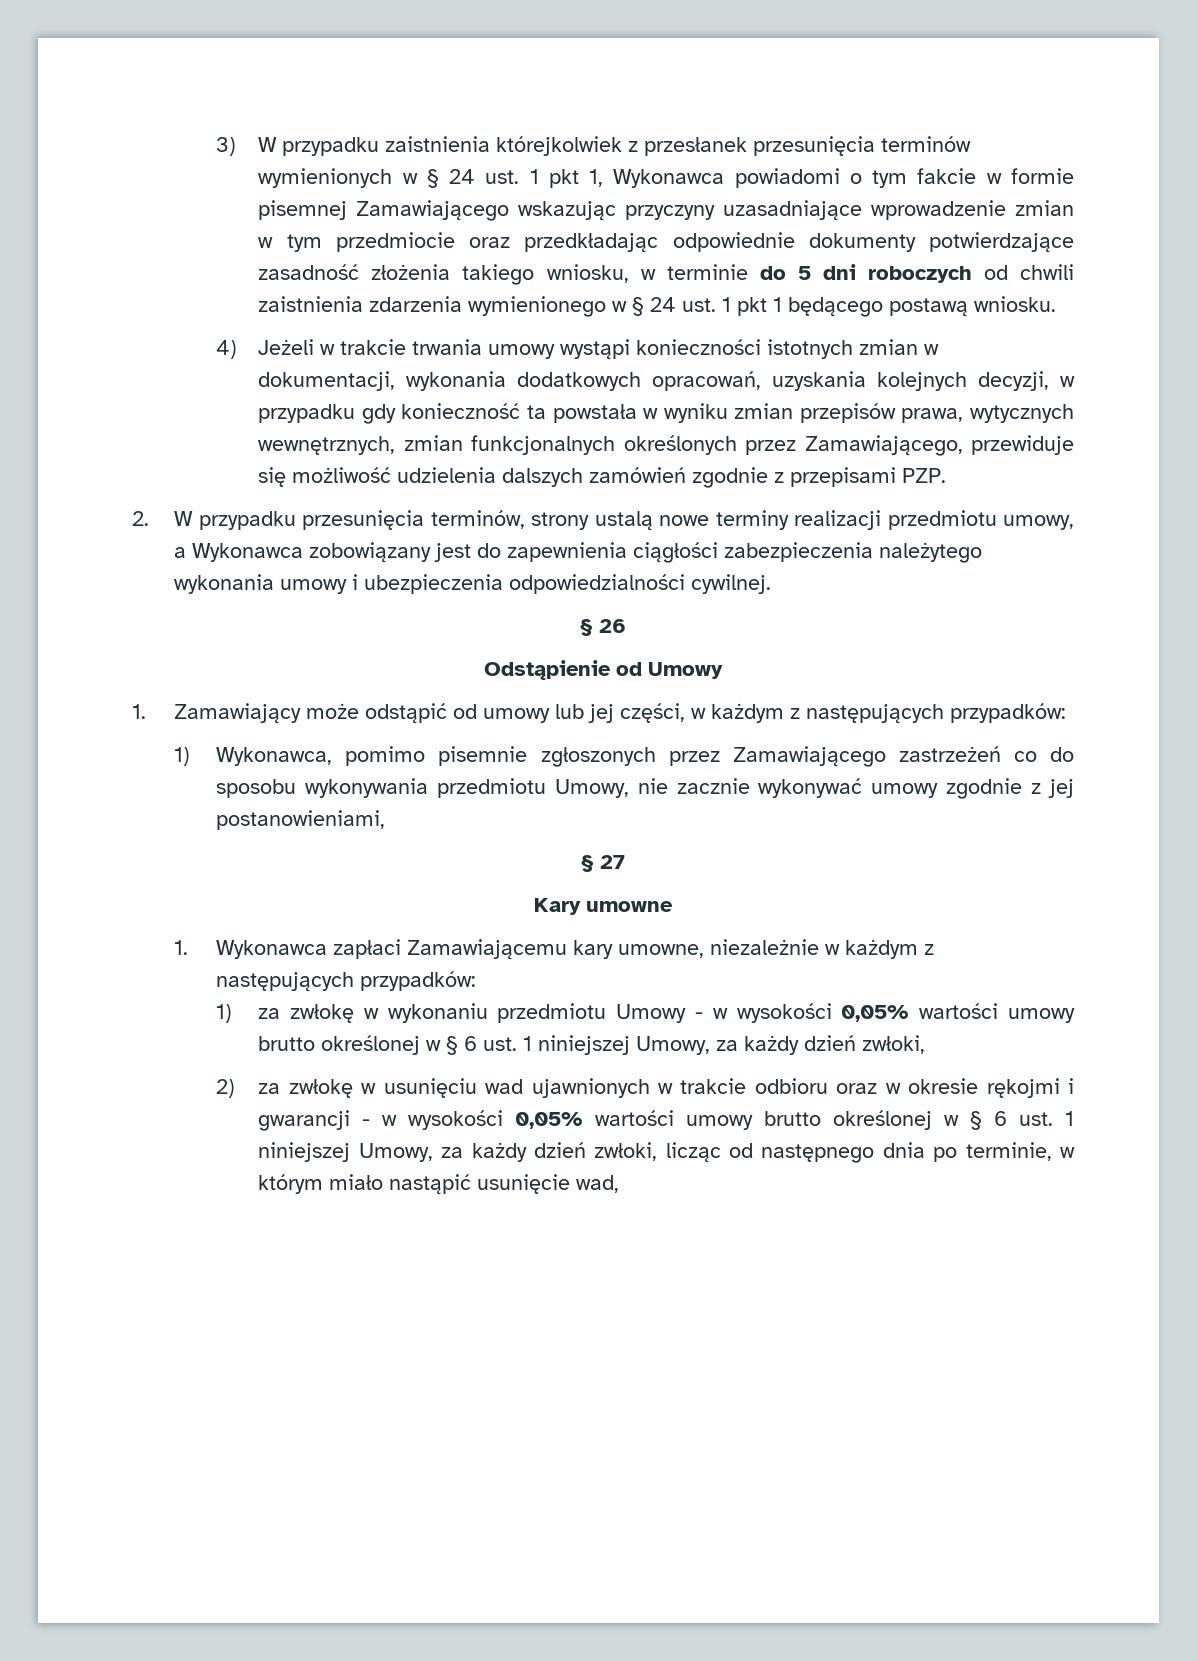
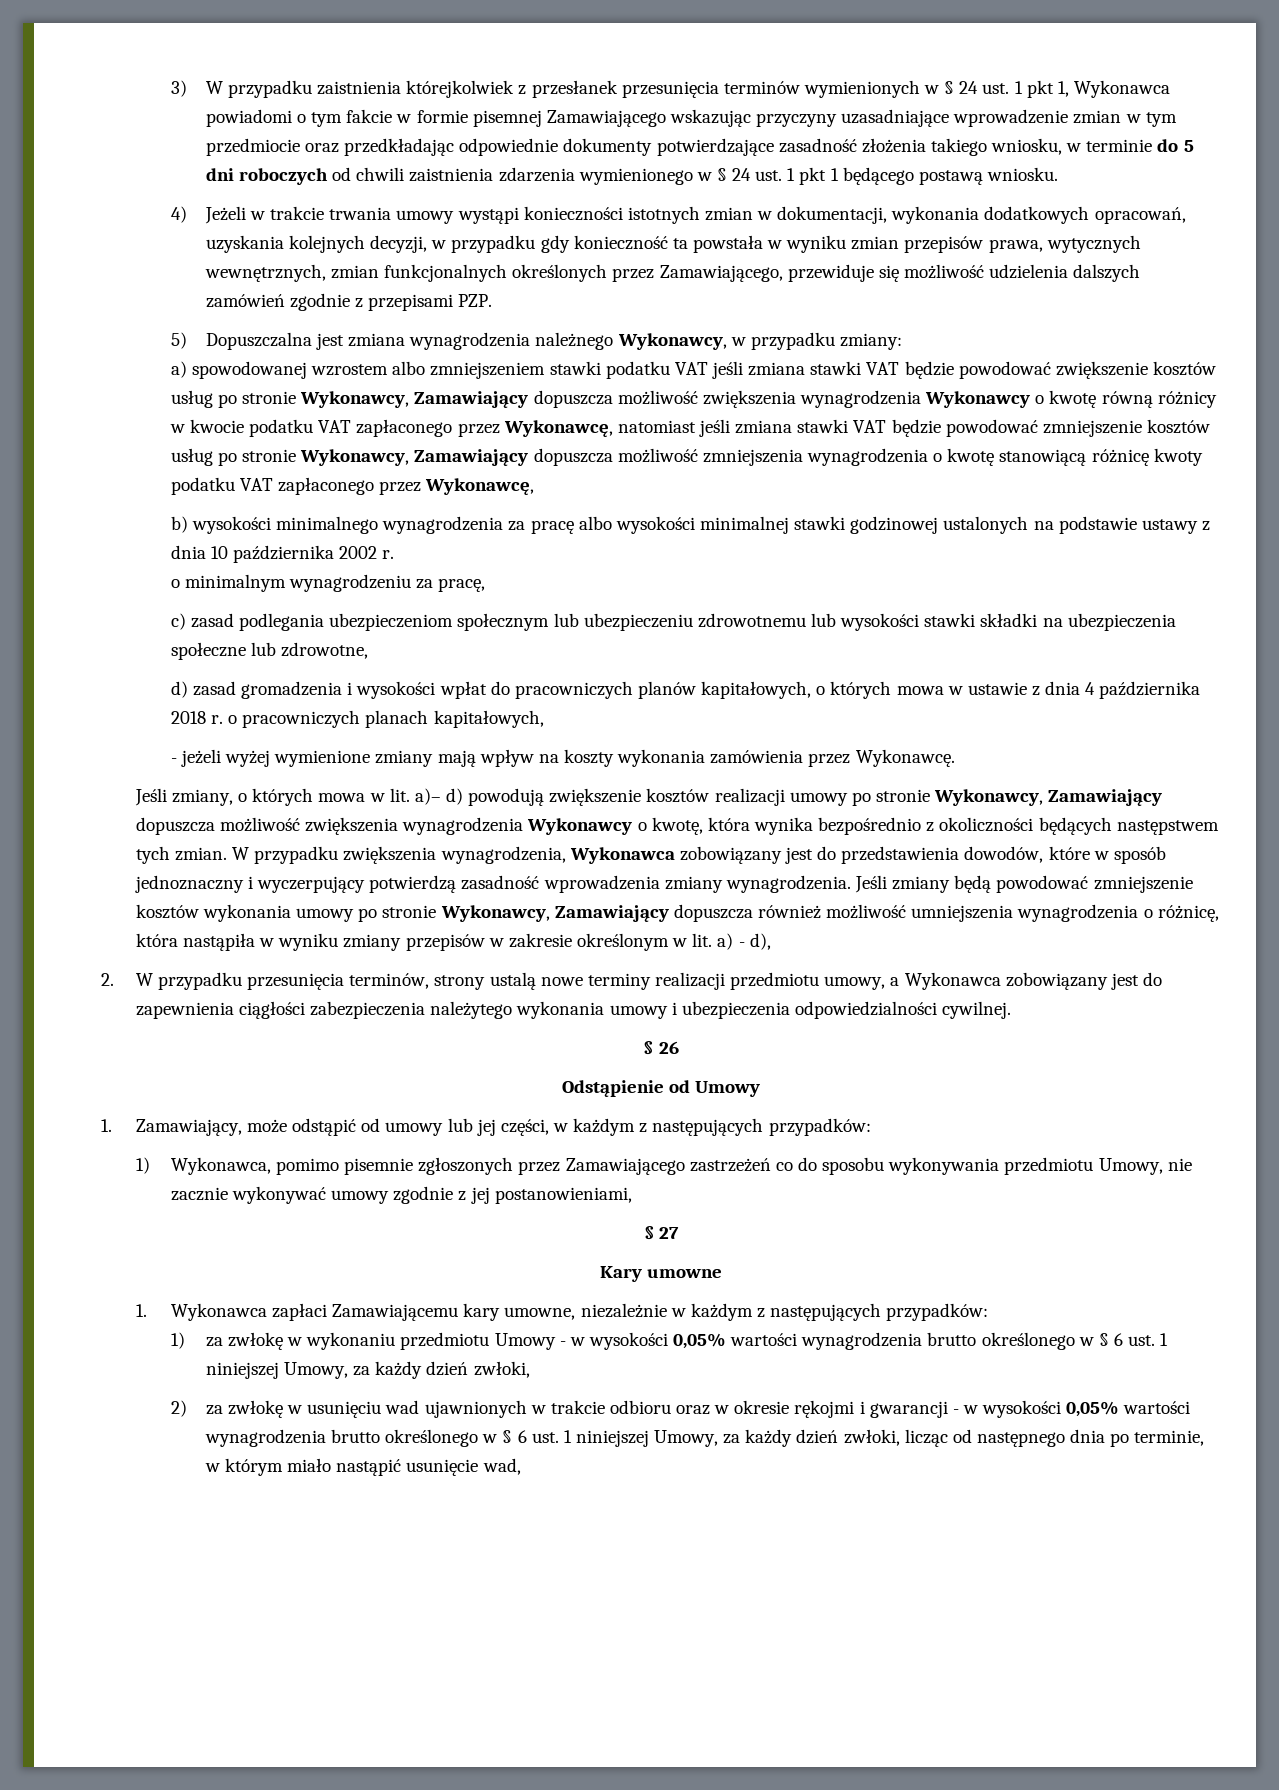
+ 5) Dopuszczalna jest zmiana wynagrodzenia należnego Wykonawcy, w przypadku zmiany:
+ a) spowodowanej wzrostem albo zmniejszeniem stawki podatku VAT jeśli zmiana stawki VAT będzie powodować zwiększenie kosztów usług po stronie Wykonawcy, Zamawiający dopuszcza możliwość zwiększenia wynagrodzenia Wykonawcy o kwotę równą różnicy w kwocie podatku VAT zapłaconego przez Wykonawcę, natomiast jeśli zmiana stawki VAT będzie powodować zmniejszenie kosztów usług po stronie Wykonawcy, Zamawiający dopuszcza możliwość zmniejszenia wynagrodzenia o kwotę stanowiącą różnicę kwoty podatku VAT zapłaconego przez Wykonawcę,
+ b) wysokości minimalnego wynagrodzenia za pracę albo wysokości minimalnej stawki godzinowej ustalonych na podstawie ustawy z dnia 10 października 2002 r.
+ o minimalnym wynagrodzeniu za pracę,
+ c) zasad podlegania ubezpieczeniom społecznym lub ubezpieczeniu zdrowotnemu lub wysokości stawki składki na ubezpieczenia społeczne lub zdrowotne,
+ d) zasad gromadzenia i wysokości wpłat do pracowniczych planów kapitałowych, o których mowa w ustawie z dnia 4 października 2018 r. o pracowniczych planach kapitałowych,
+ - jeżeli wyżej wymienione zmiany mają wpływ na koszty wykonania zamówienia przez Wykonawcę.
+ Jeśli zmiany, o których mowa w lit. a)– d) powodują zwiększenie kosztów realizacji umowy po stronie Wykonawcy, Zamawiający dopuszcza możliwość zwiększenia wynagrodzenia Wykonawcy o kwotę, która wynika bezpośrednio z okoliczności będących następstwem tych zmian. W przypadku zwiększenia wynagrodzenia, Wykonawca zobowiązany jest do przedstawienia dowodów, które w sposób jednoznaczny i wyczerpujący potwierdzą zasadność wprowadzenia zmiany wynagrodzenia. Jeśli zmiany będą powodować zmniejszenie kosztów wykonania umowy po stronie Wykonawcy, Zamawiający dopuszcza również możliwość umniejszenia wynagrodzenia o różnicę, która nastąpiła w wyniku zmiany przepisów w zakresie określonym w lit. a) - d),
- 1. Zamawiający może odstąpić od umowy lub jej części, w każdym z następujących przypadków:
+ 1. Zamawiający, może odstąpić od umowy lub jej części, w każdym z następujących przypadków:
- 1) za zwłokę w wykonaniu przedmiotu Umowy - w wysokości 0,05% wartości umowy brutto określonej w § 6 ust. 1 niniejszej Umowy, za każdy dzień zwłoki,
+ 1) za zwłokę w wykonaniu przedmiotu Umowy - w wysokości 0,05% wartości wynagrodzenia brutto określonego w § 6 ust. 1 niniejszej Umowy, za każdy dzień zwłoki,
- 2) za zwłokę w usunięciu wad ujawnionych w trakcie odbioru oraz w okresie rękojmi i gwarancji - w wysokości 0,05% wartości umowy brutto określonej w § 6 ust. 1 niniejszej Umowy, za każdy dzień zwłoki, licząc od następnego dnia po terminie, w którym miało nastąpić usunięcie wad,
+ 2) za zwłokę w usunięciu wad ujawnionych w trakcie odbioru oraz w okresie rękojmi i gwarancji - w wysokości 0,05% wartości wynagrodzenia brutto określonego w § 6 ust. 1 niniejszej Umowy, za każdy dzień zwłoki, licząc od następnego dnia po terminie, w którym miało nastąpić usunięcie wad,

